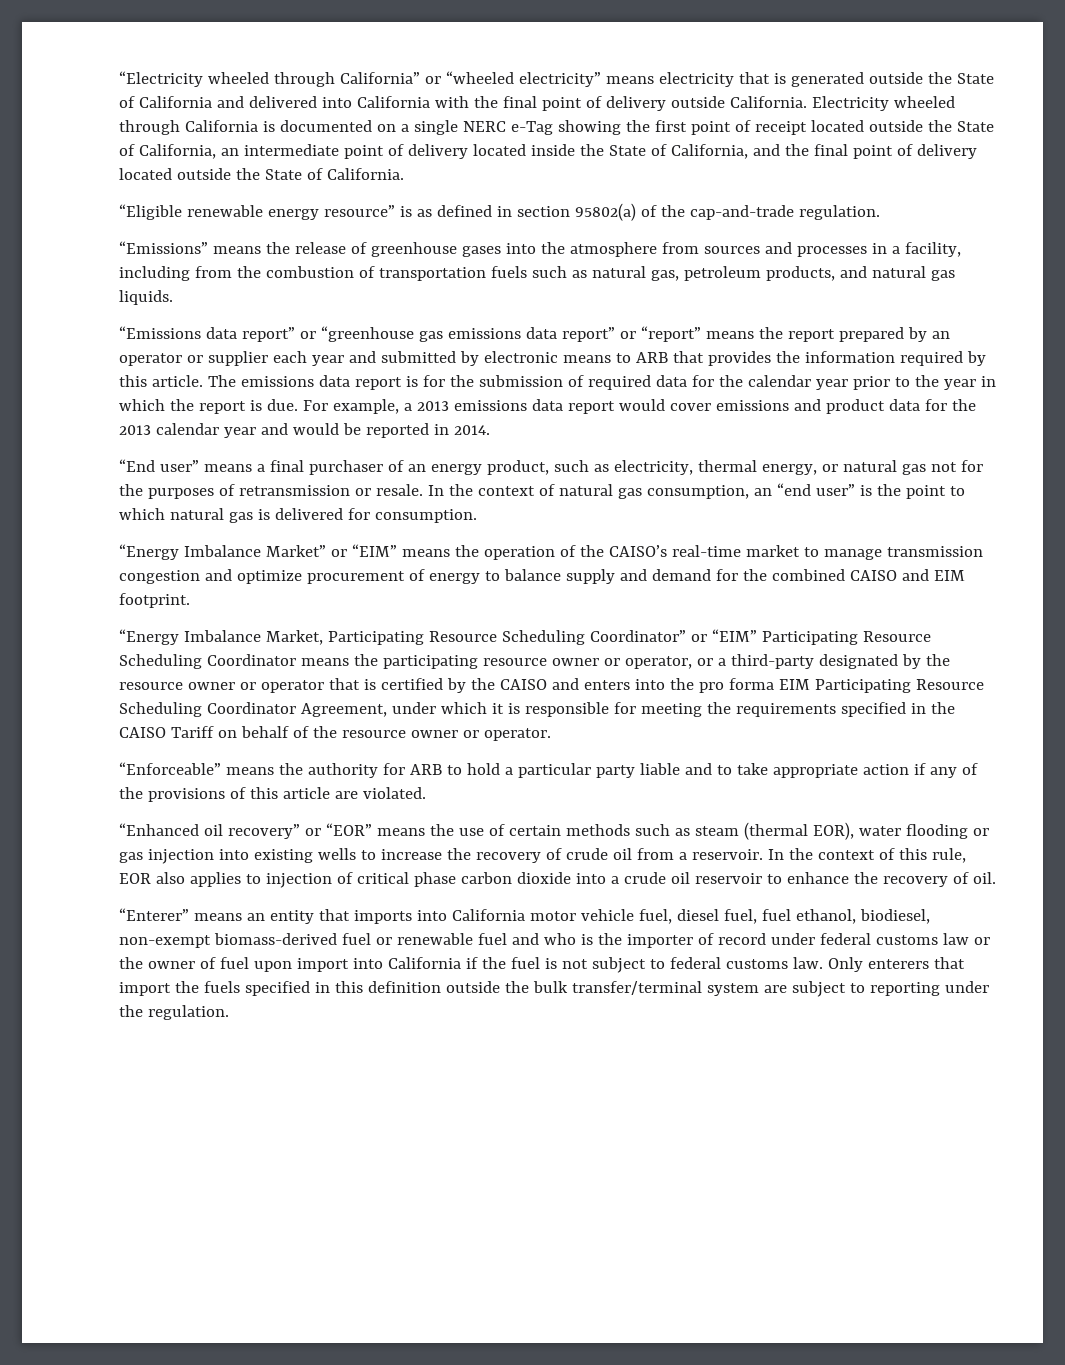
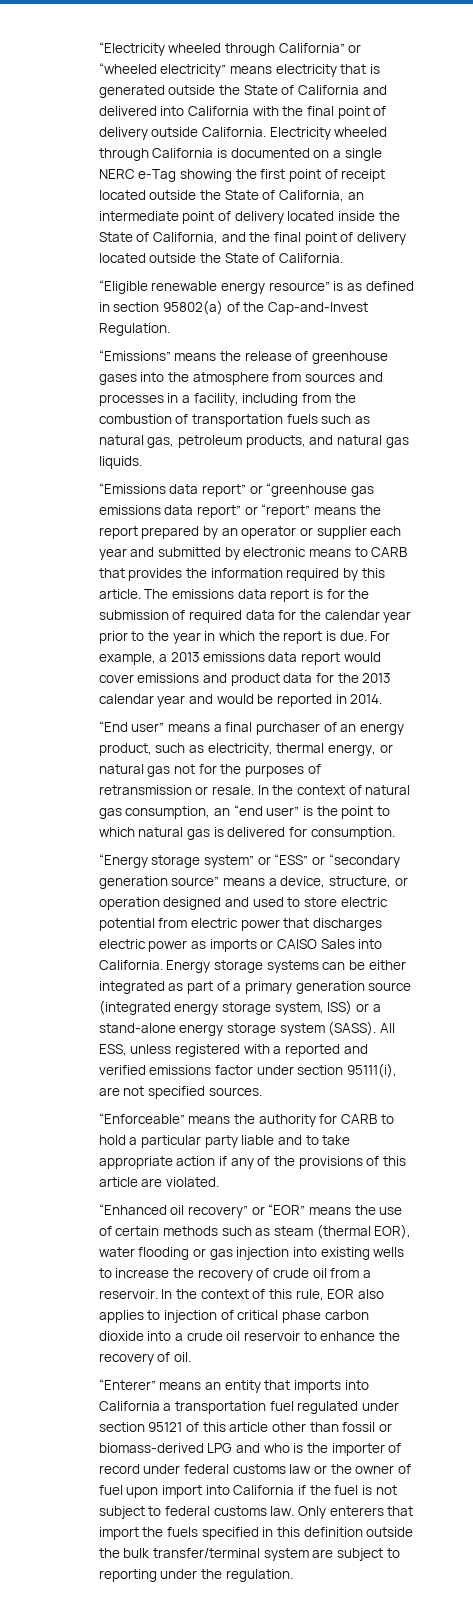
- “Eligible renewable energy resource” is as defined in section 95802(a) of the cap-and-trade regulation.
+ “Eligible renewable energy resource” is as defined in section 95802(a) of the Cap-and-Invest Regulation.
- “Emissions data report” or “greenhouse gas emissions data report” or “report” means the report prepared by an operator or supplier each year and submitted by electronic means to ARB that provides the information required by this article.
+ “Emissions data report” or “greenhouse gas emissions data report” or “report” means the report prepared by an operator or supplier each year and submitted by electronic means to CARB that provides the information required by this article.
- “Energy Imbalance Market” or “EIM” means the operation of the CAISO’s real-time market to manage transmission congestion and optimize procurement of energy to balance supply and demand for the combined CAISO and EIM footprint.
- “Energy Imbalance Market, Participating Resource Scheduling Coordinator” or “EIM” Participating Resource Scheduling Coordinator means the participating resource owner or operator, or a third-party designated by the resource owner or operator that is certified by the CAISO and enters into the pro forma EIM Participating Resource Scheduling Coordinator Agreement, under which it is responsible for meeting the requirements specified in the CAISO Tariff on behalf of the resource owner or operator.
+ “Energy storage system” or “ESS” or “secondary generation source” means a device, structure, or operation designed and used to store electric potential from electric power that discharges electric power as imports or CAISO Sales into California. Energy storage systems can be either integrated as part of a primary generation source (integrated energy storage system, ISS) or a stand-alone energy storage system (SASS). All ESS, unless registered with a reported and verified emissions factor under section 95111(i), are not specified sources.
- “Enforceable” means the authority for ARB to hold a particular party liable and to take appropriate action if any of the provisions of this article are violated.
+ “Enforceable” means the authority for CARB to hold a particular party liable and to take appropriate action if any of the provisions of this article are violated.
- “Enterer” means an entity that imports into California motor vehicle fuel, diesel fuel, fuel ethanol, biodiesel, non-exempt biomass-derived fuel or renewable fuel and who is the importer of record under federal customs law or the owner of fuel upon import into California if the fuel is not subject to federal customs law.
+ “Enterer” means an entity that imports into California a transportation fuel regulated under section 95121 of this article other than fossil or biomass-derived LPG and who is the importer of record under federal customs law or the owner of fuel upon import into California if the fuel is not subject to federal customs law.

